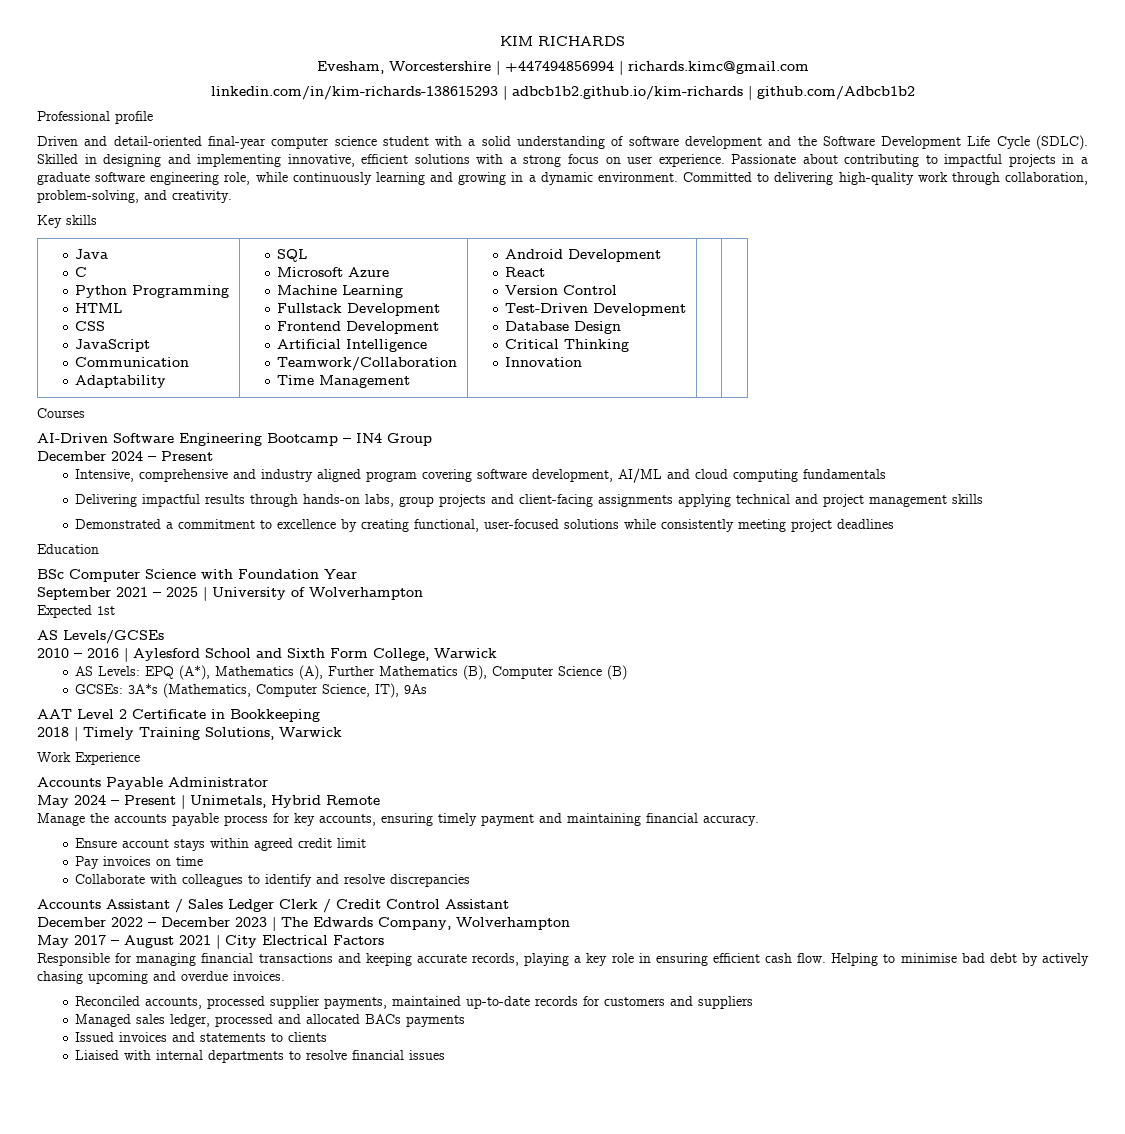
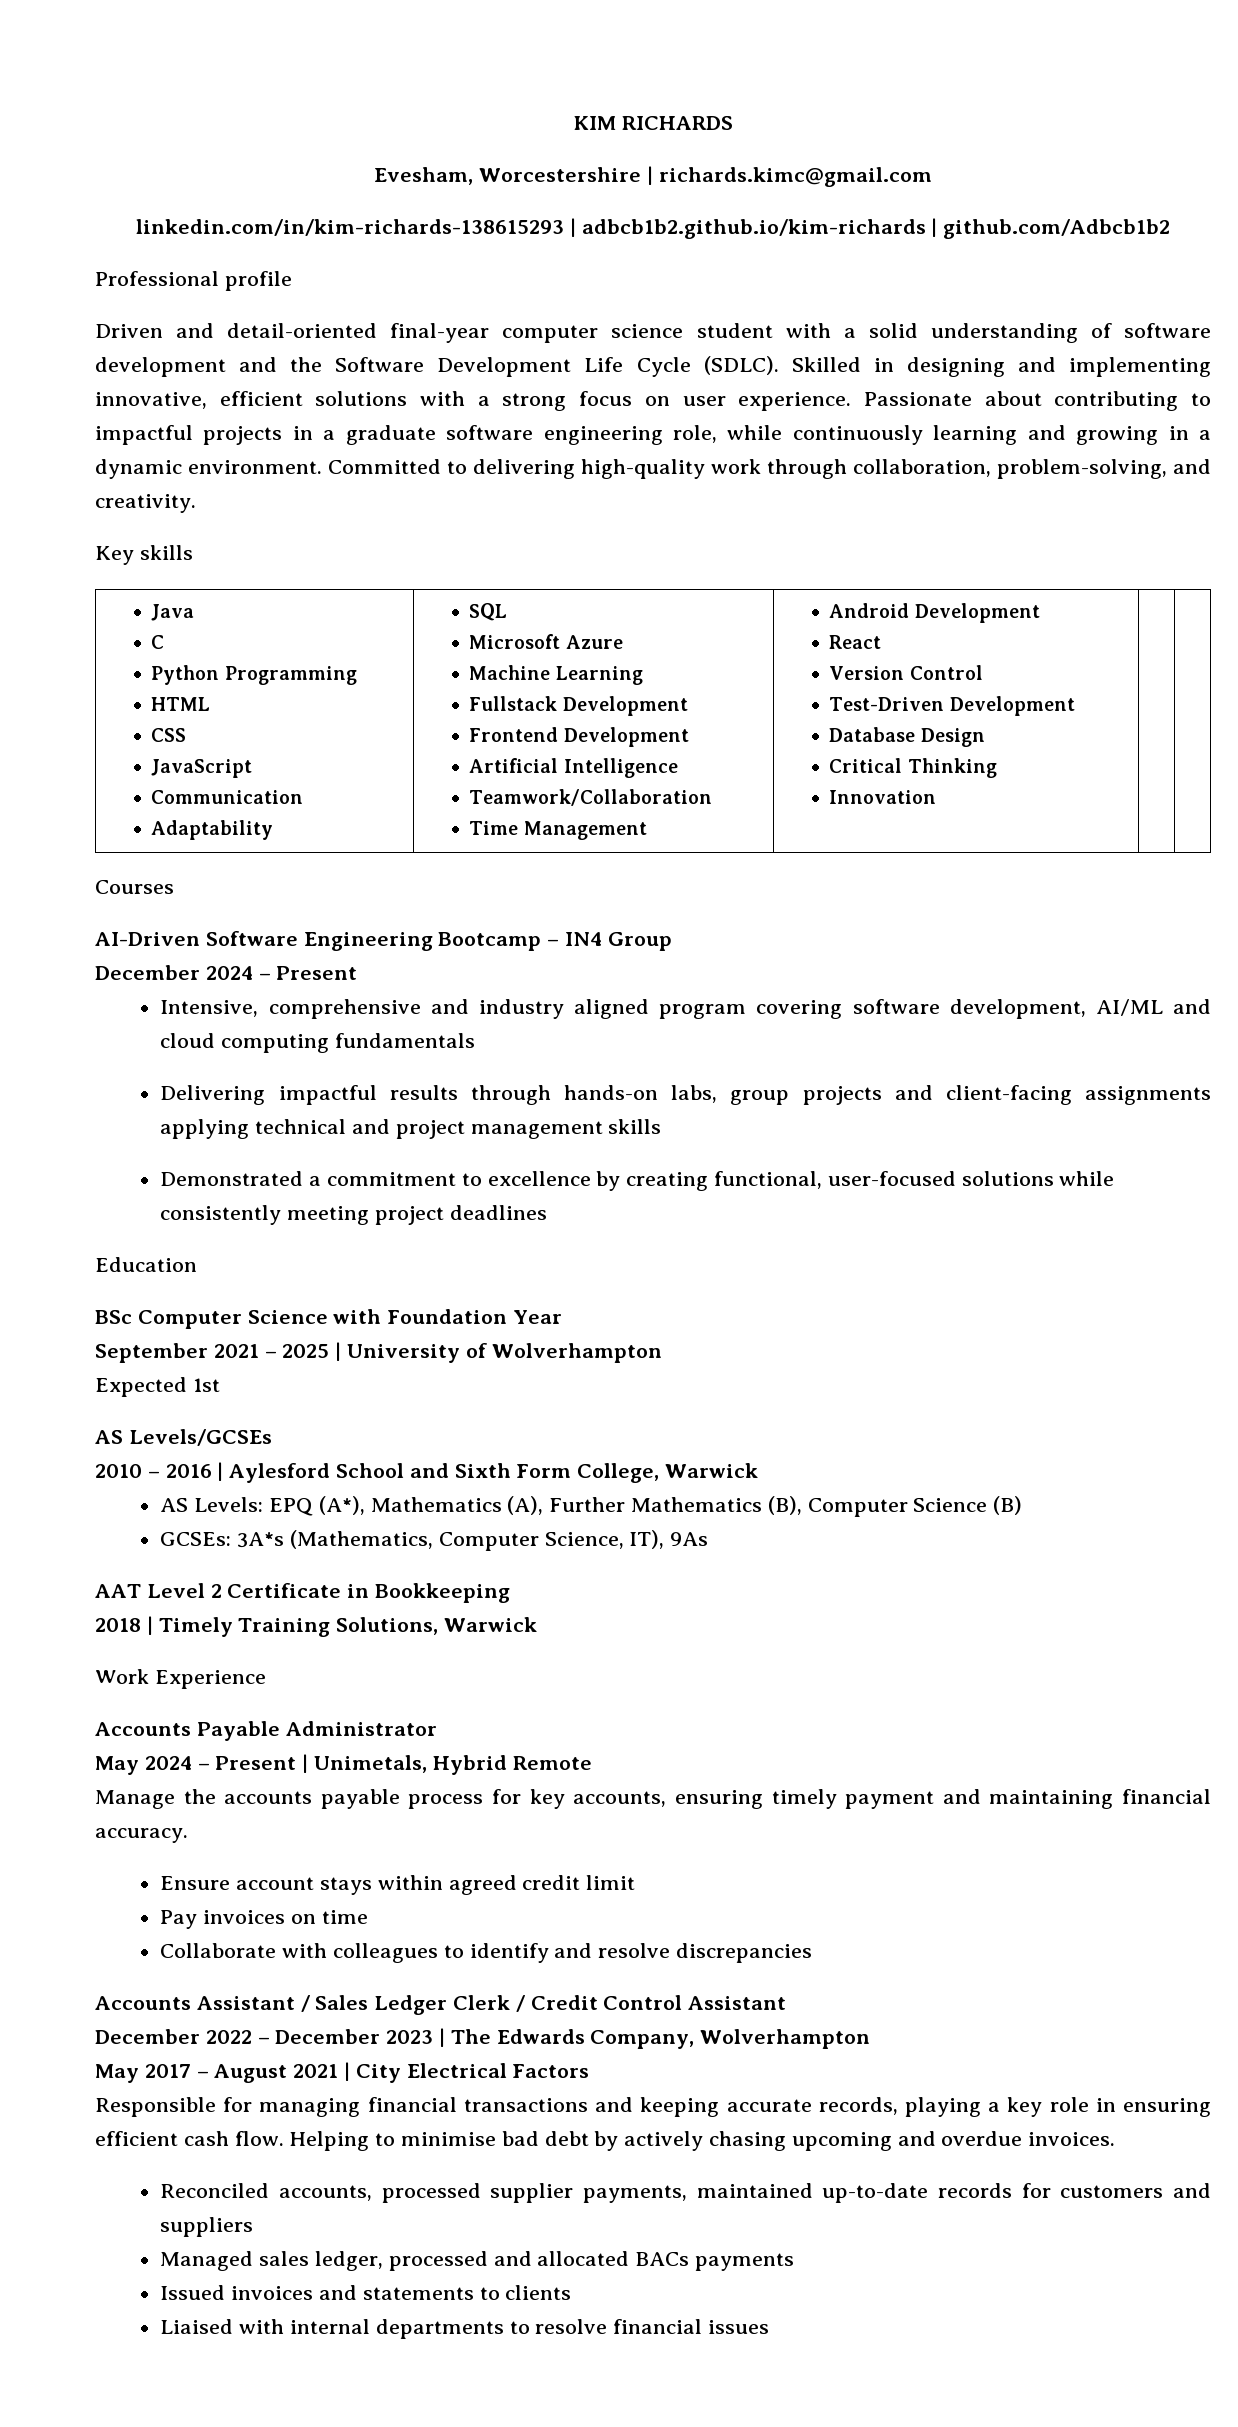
- Evesham, Worcestershire | +447494856994 | richards.kimc@gmail.com
+ Evesham, Worcestershire | richards.kimc@gmail.com

